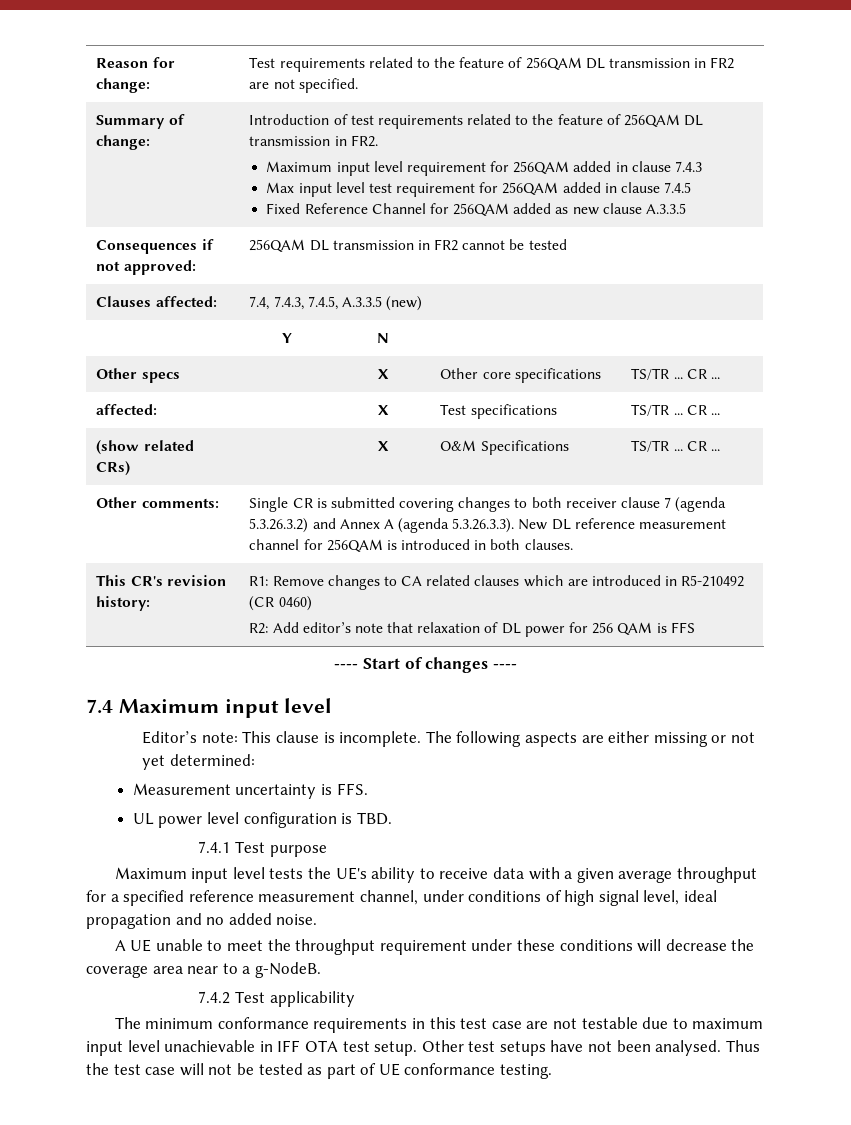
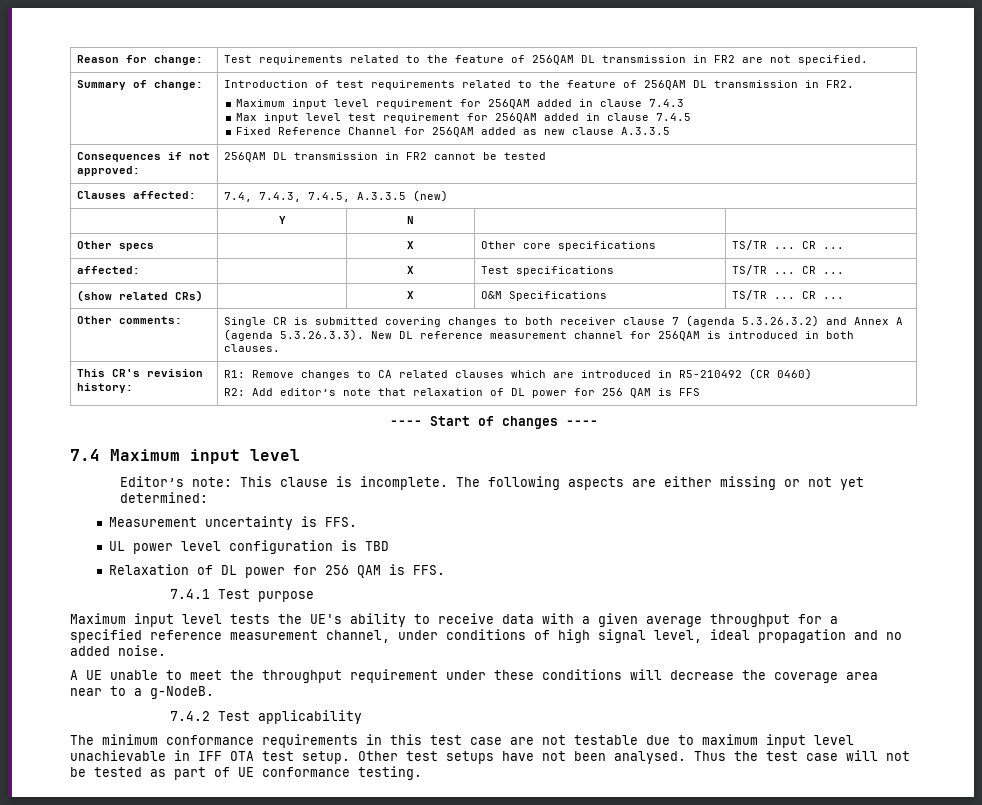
- UL power level configuration is TBD.
+ UL power level configuration is TBD
+ Relaxation of DL power for 256 QAM is FFS.

